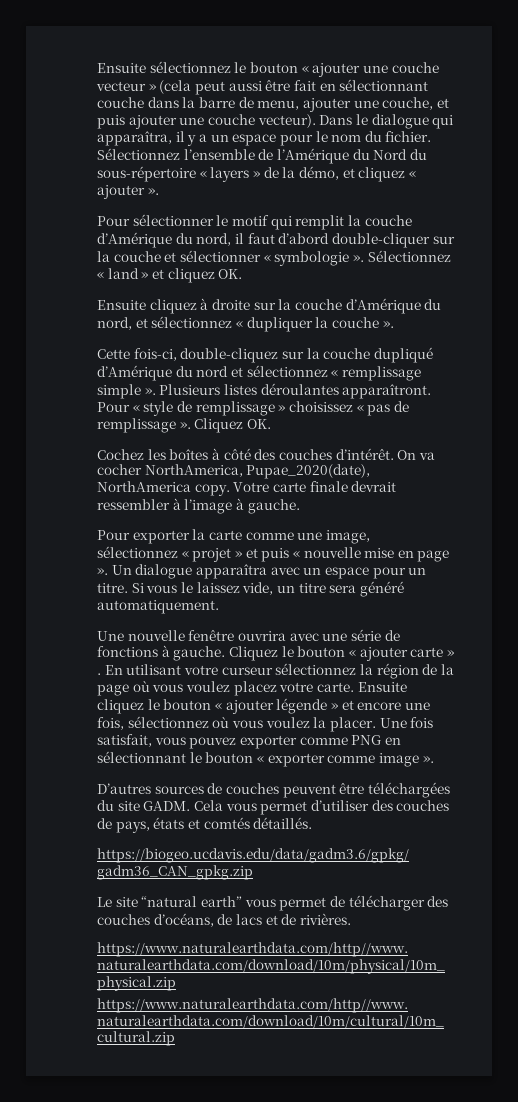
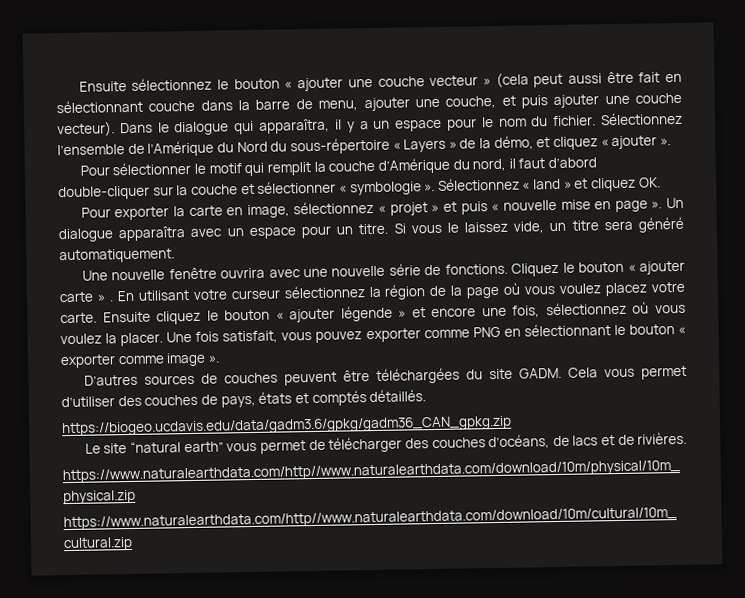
- Sélectionnez l’ensemble de l’Amérique du Nord du sous-répertoire « layers » de la démo, et cliquez « ajouter ».
+ Sélectionnez l’ensemble de l’Amérique du Nord du sous-répertoire « Layers » de la démo, et cliquez « ajouter ».
- Ensuite cliquez à droite sur la couche d’Amérique du nord, et sélectionnez « dupliquer la couche ».
- Cette fois-ci, double-cliquez sur la couche dupliqué d’Amérique du nord et sélectionnez « remplissage simple ». Plusieurs listes déroulantes apparaîtront. Pour « style de remplissage » choisissez « pas de remplissage ». Cliquez OK.
- Cochez les boîtes à côté des couches d’intérêt. On va cocher NorthAmerica, Pupae_2020(date), NorthAmerica copy. Votre carte finale devrait ressembler à l’image à gauche.
- Pour exporter la carte comme une image, sélectionnez « projet » et puis « nouvelle mise en page ».
+ Pour exporter la carte en image, sélectionnez « projet » et puis « nouvelle mise en page ».
- Une nouvelle fenêtre ouvrira avec une série de fonctions à gauche.
+ Une nouvelle fenêtre ouvrira avec une nouvelle série de fonctions.
- Cela vous permet d’utiliser des couches de pays, états et comtés détaillés.
+ Cela vous permet d’utiliser des couches de pays, états et comptés détaillés.

